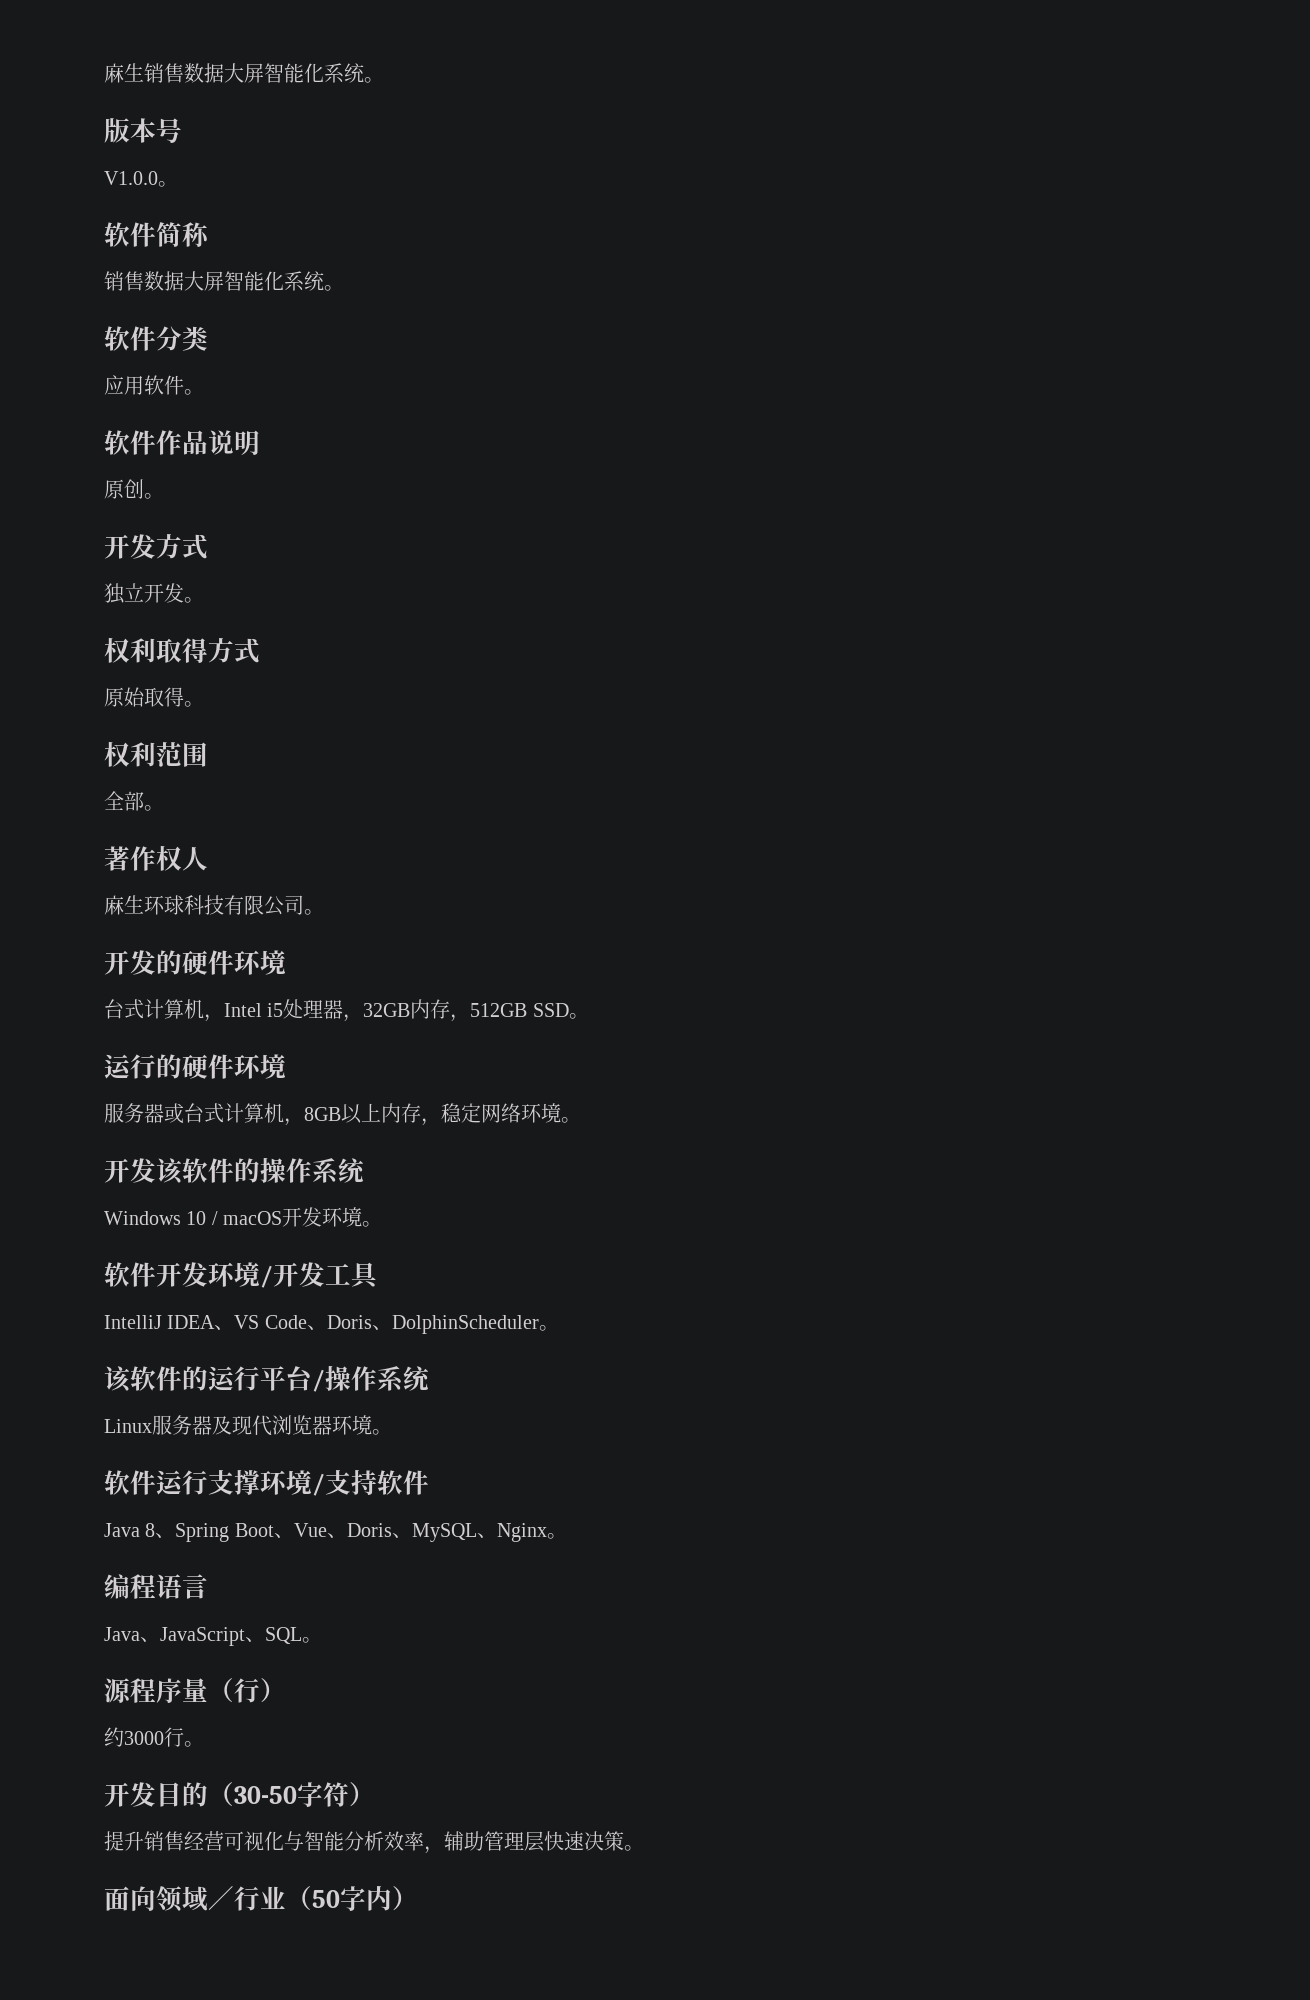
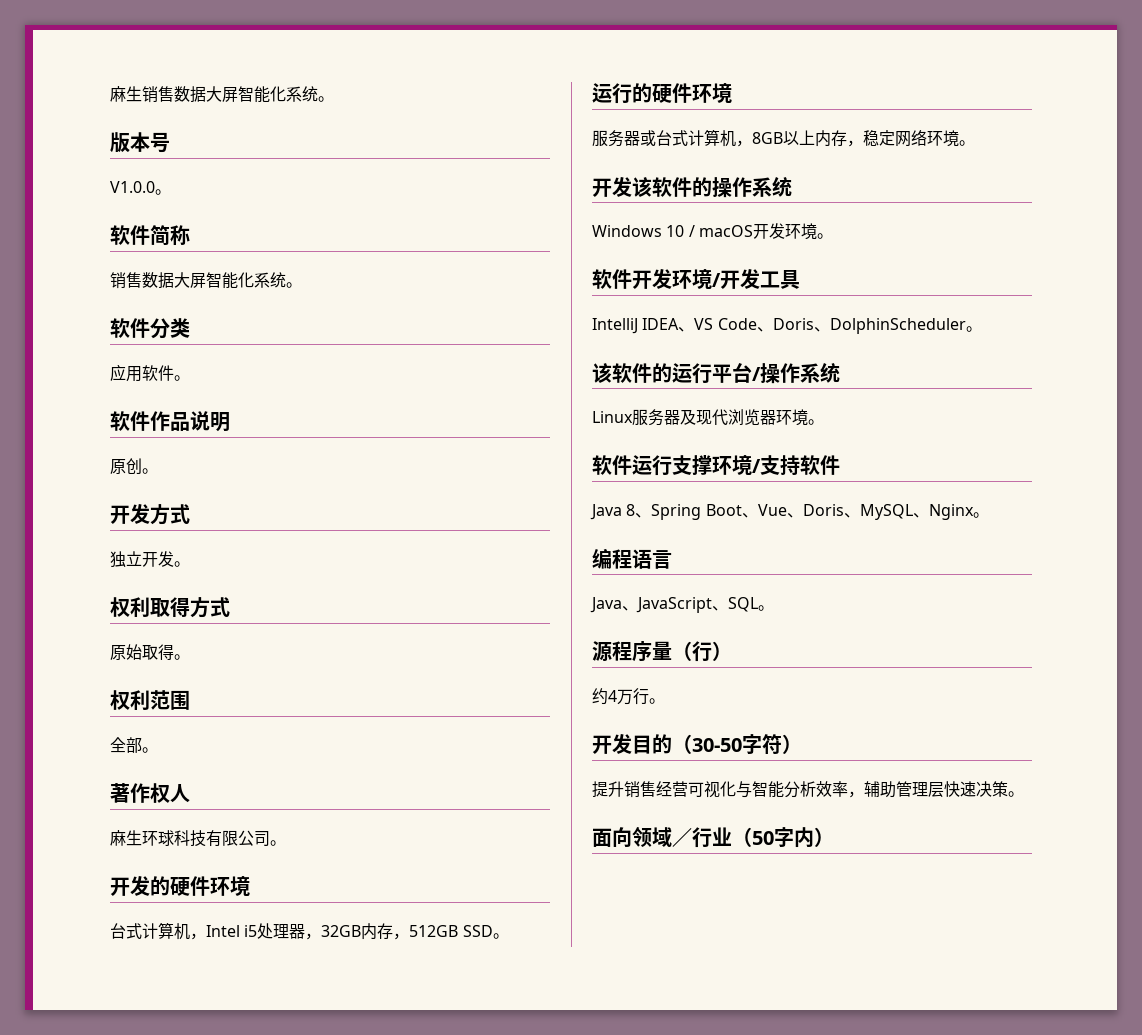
- 约3000行。
+ 约4万行。

